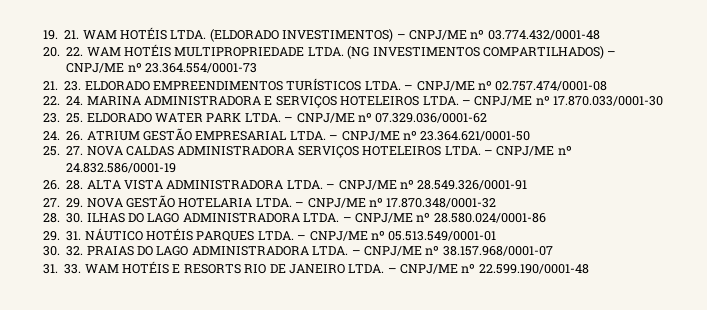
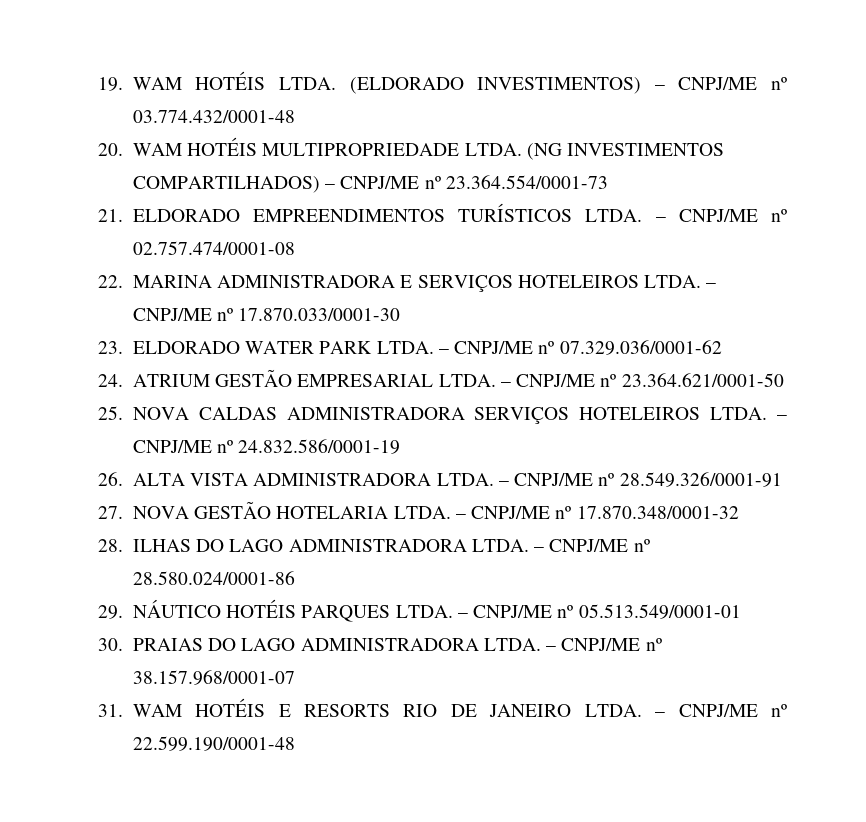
- 19. 21. WAM HOTÉIS LTDA.
+ 19. WAM HOTÉIS LTDA.
- 20. 22. WAM HOTÉIS MULTIPROPRIEDADE LTDA.
+ 20. WAM HOTÉIS MULTIPROPRIEDADE LTDA.
- 21. 23. ELDORADO EMPREENDIMENTOS TURÍSTICOS LTDA.
+ 21. ELDORADO EMPREENDIMENTOS TURÍSTICOS LTDA.
- 22. 24. MARINA ADMINISTRADORA E SERVIÇOS HOTELEIROS LTDA.
+ 22. MARINA ADMINISTRADORA E SERVIÇOS HOTELEIROS LTDA.
- 23. 25. ELDORADO WATER PARK LTDA.
+ 23. ELDORADO WATER PARK LTDA.
- 24. 26. ATRIUM GESTÃO EMPRESARIAL LTDA.
+ 24. ATRIUM GESTÃO EMPRESARIAL LTDA.
- 25. 27. NOVA CALDAS ADMINISTRADORA SERVIÇOS HOTELEIROS LTDA.
+ 25. NOVA CALDAS ADMINISTRADORA SERVIÇOS HOTELEIROS LTDA.
- 26. 28. ALTA VISTA ADMINISTRADORA LTDA.
+ 26. ALTA VISTA ADMINISTRADORA LTDA.
- 27. 29. NOVA GESTÃO HOTELARIA LTDA.
+ 27. NOVA GESTÃO HOTELARIA LTDA.
- 28. 30. ILHAS DO LAGO ADMINISTRADORA LTDA.
+ 28. ILHAS DO LAGO ADMINISTRADORA LTDA.
- 29. 31. NÁUTICO HOTÉIS PARQUES LTDA.
+ 29. NÁUTICO HOTÉIS PARQUES LTDA.
- 30. 32. PRAIAS DO LAGO ADMINISTRADORA LTDA.
+ 30. PRAIAS DO LAGO ADMINISTRADORA LTDA.
- 31. 33. WAM HOTÉIS E RESORTS RIO DE JANEIRO LTDA.
+ 31. WAM HOTÉIS E RESORTS RIO DE JANEIRO LTDA.

